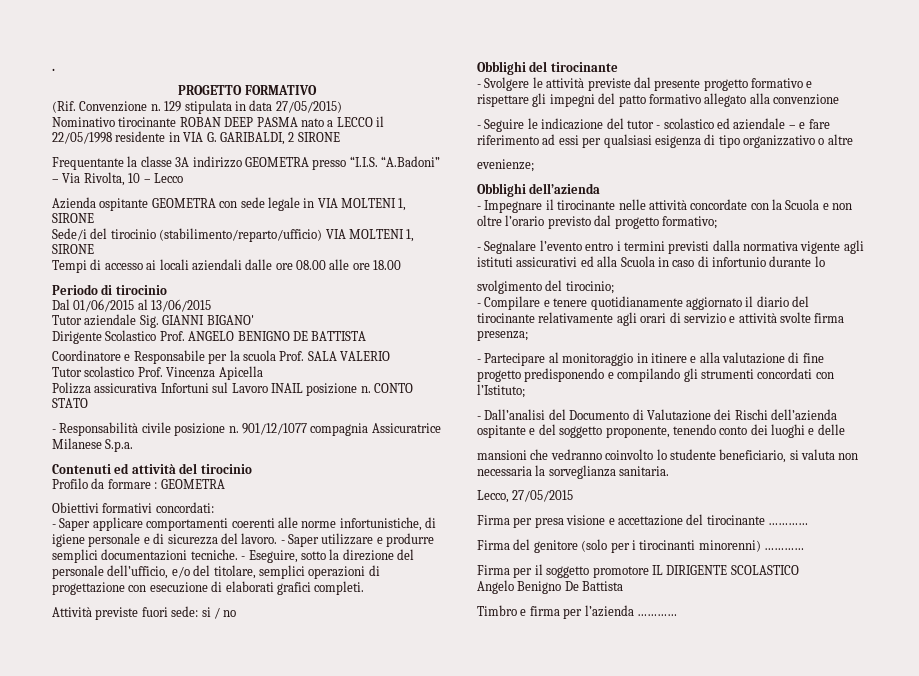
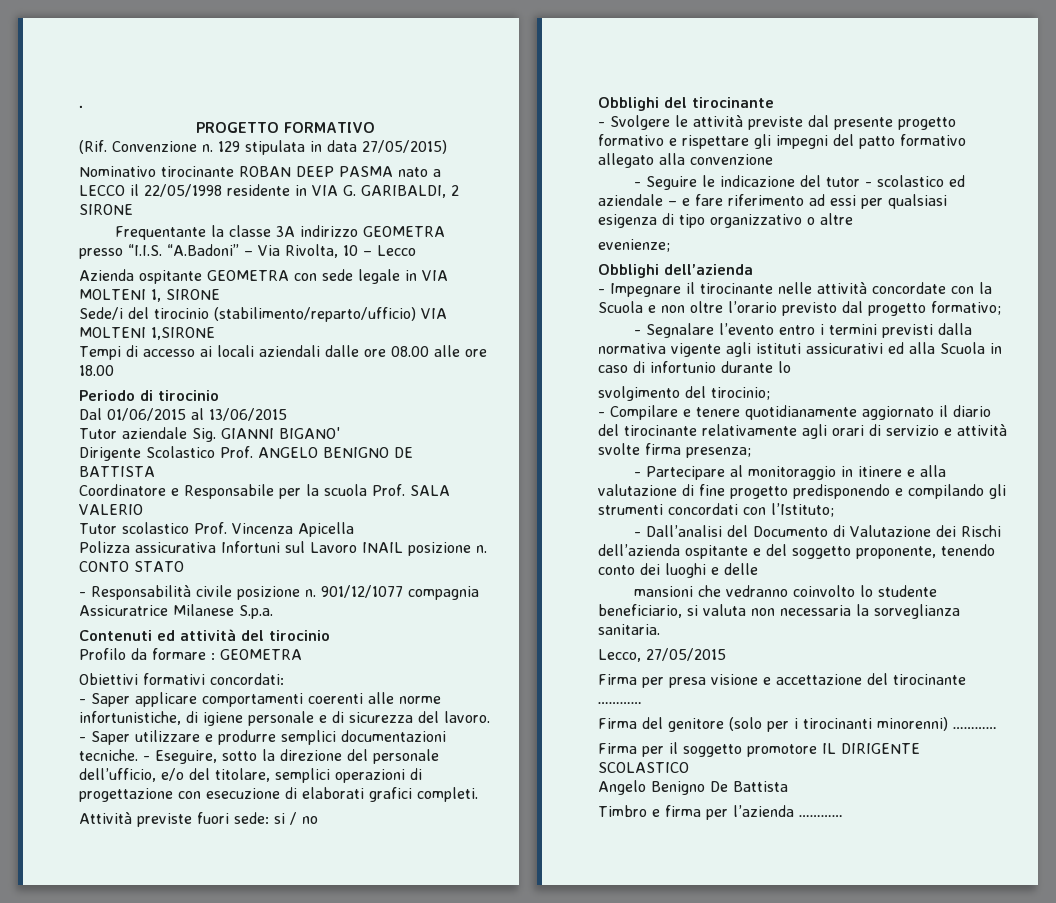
- Sede/i del tirocinio (stabilimento/reparto/ufficio) VIA MOLTENI 1, SIRONE
+ Sede/i del tirocinio (stabilimento/reparto/ufficio) VIA MOLTENI 1,SIRONE

